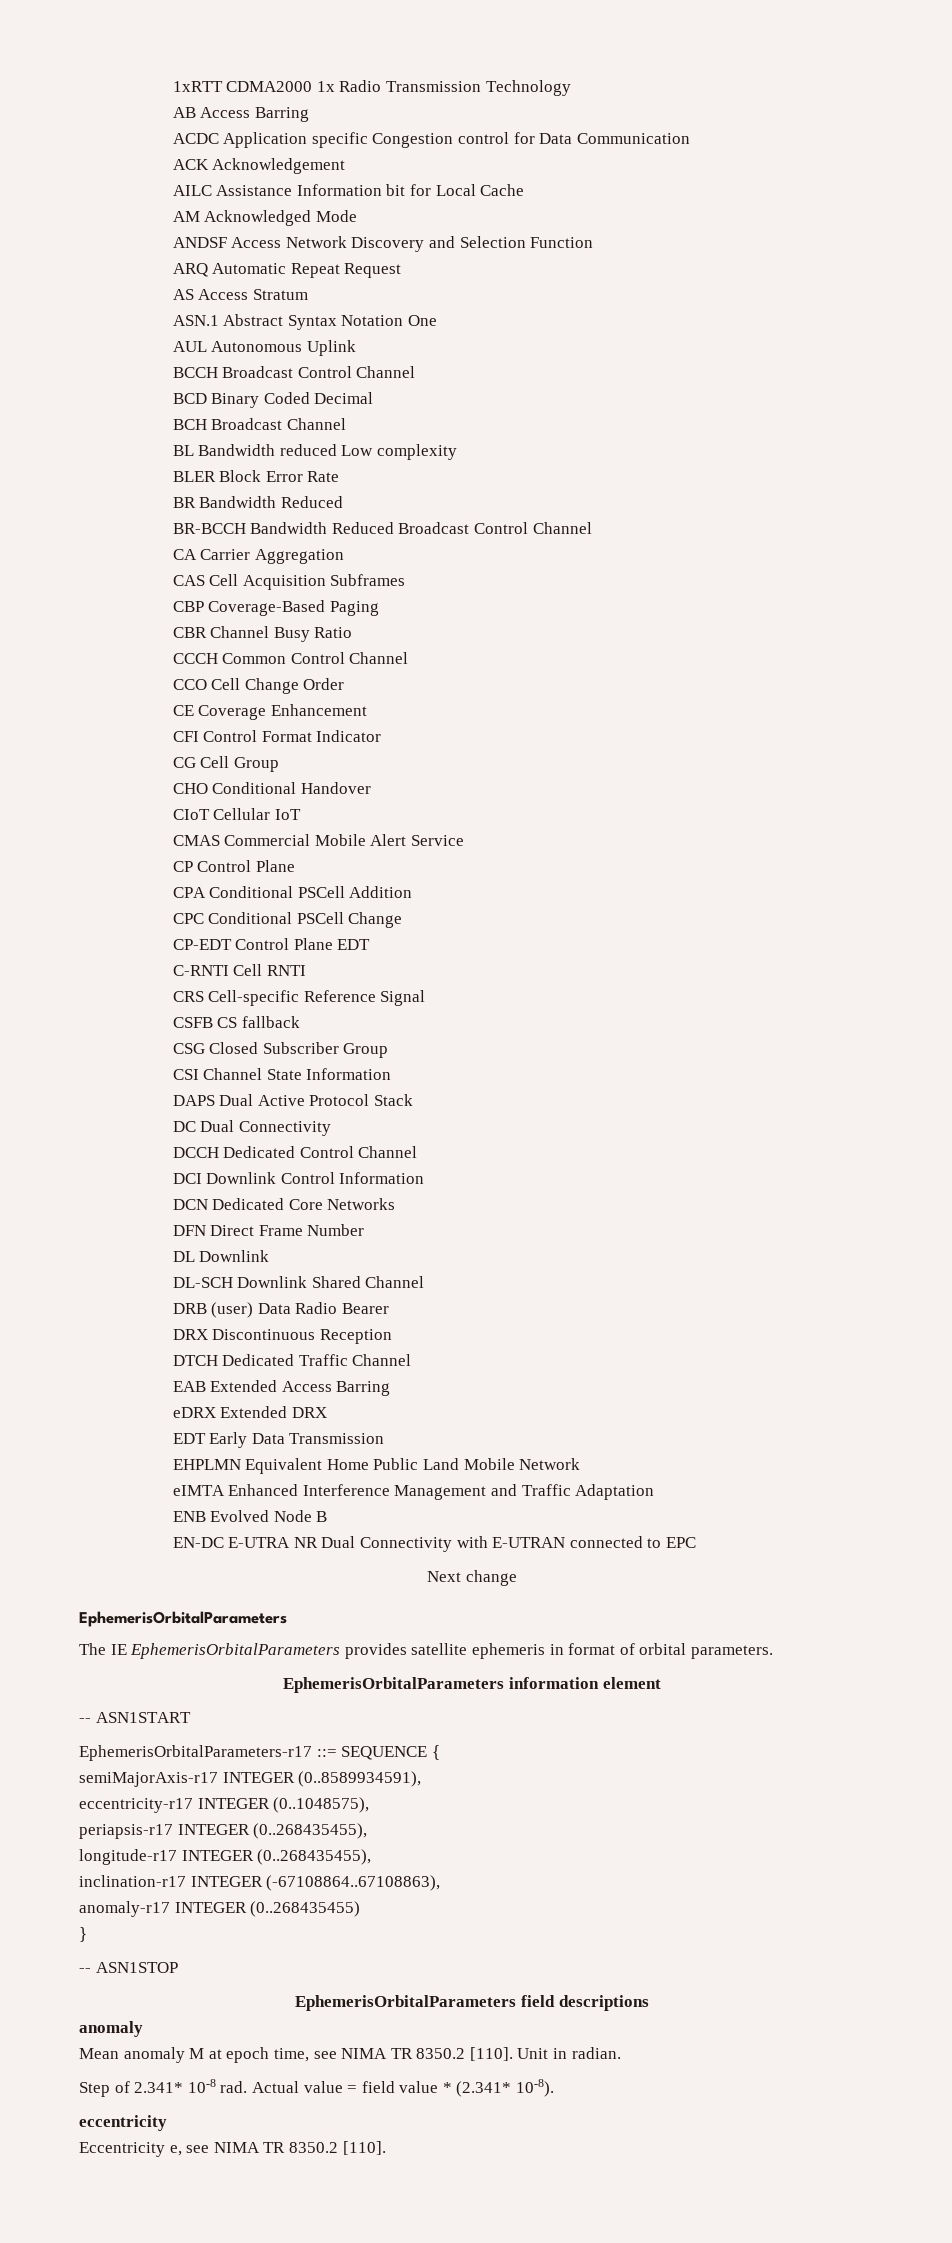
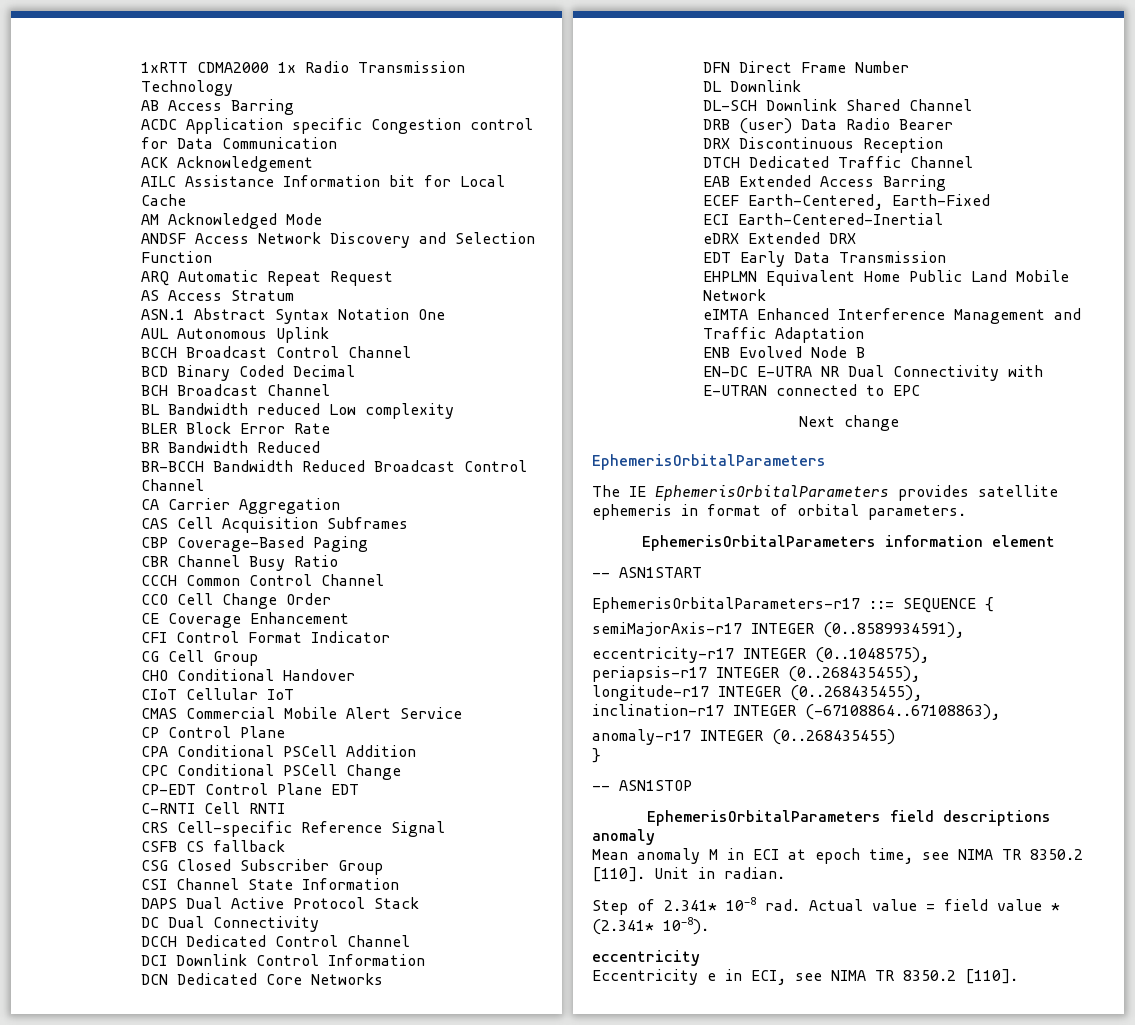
+ ECEF Earth-Centered, Earth-Fixed
+ ECI Earth-Centered-Inertial
- Mean anomaly M at epoch time, see NIMA TR 8350.2 [110].
+ Mean anomaly M in ECI at epoch time, see NIMA TR 8350.2 [110].
- Eccentricity e, see NIMA TR 8350.2 [110].
+ Eccentricity e in ECI, see NIMA TR 8350.2 [110].

